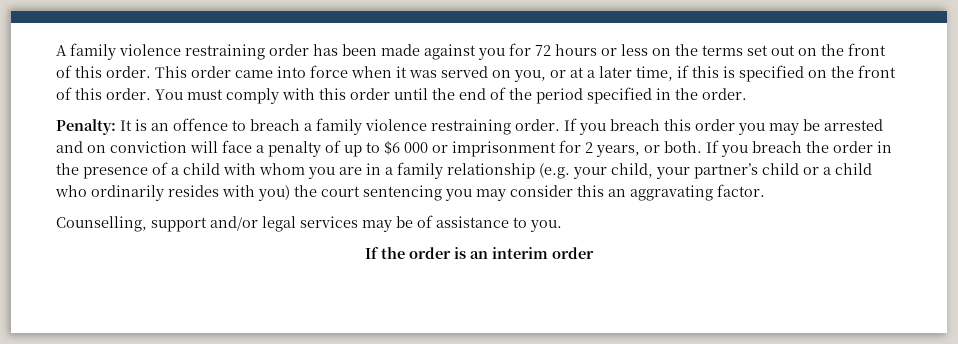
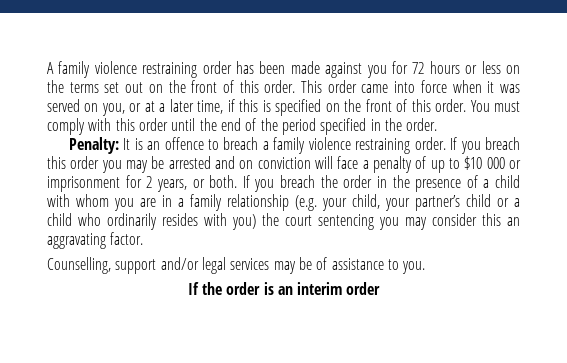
- If you breach this order you may be arrested and on conviction will face a penalty of up to $6 000 or imprisonment for 2 years, or both.
+ If you breach this order you may be arrested and on conviction will face a penalty of up to $10 000 or imprisonment for 2 years, or both.

